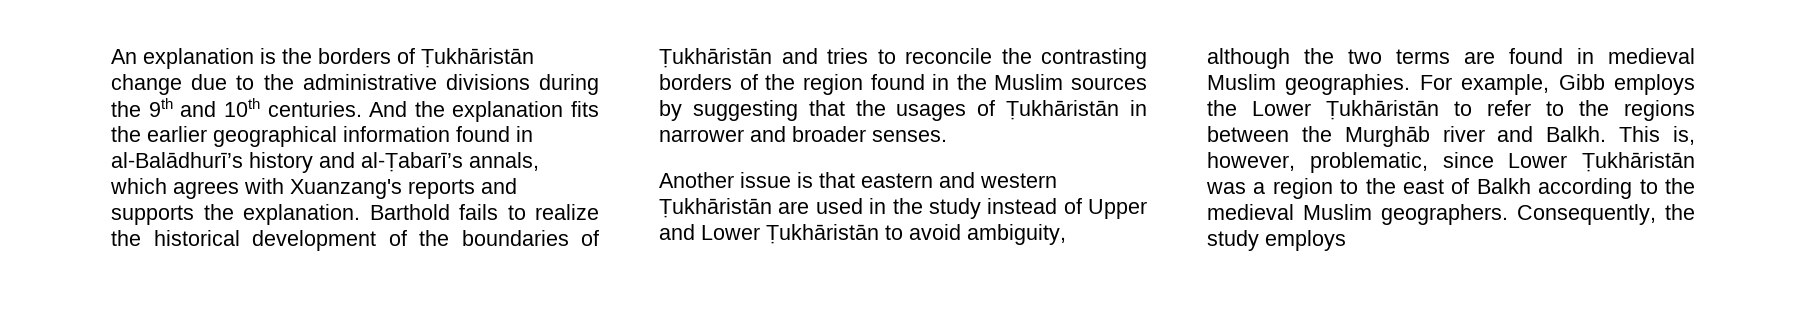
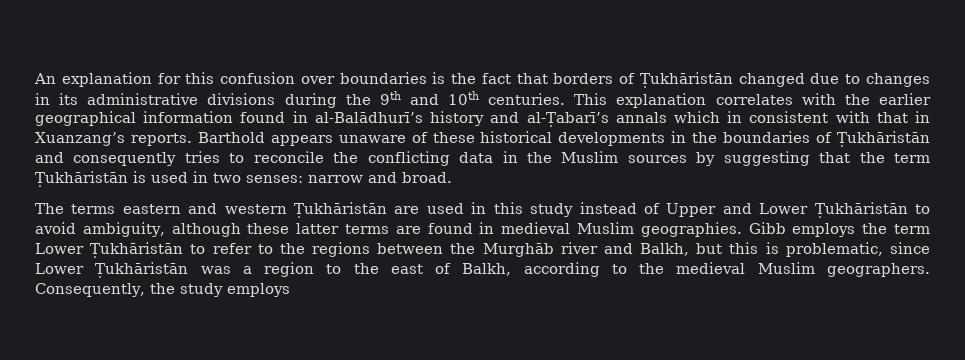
- An explanation is the borders of Ṭukhāristān change due to the administrative divisions during the 9th and 10th centuries.
+ An explanation for this confusion over boundaries is the fact that borders of Ṭukhāristān changed due to changes in its administrative divisions during the 9th and 10th centuries.
- And the explanation fits the earlier geographical information found in al-Balādhurī’s history and al-Ṭabarī’s annals, which agrees with Xuanzang's reports and supports the explanation. Barthold fails to realize the historical development of the boundaries of Ṭukhāristān and tries to reconcile the contrasting borders of the region found in the Muslim sources by suggesting that the usages of Ṭukhāristān in narrower and broader senses.
- Another issue is that eastern and western Ṭukhāristān are used in the study instead of Upper and Lower Ṭukhāristān to avoid ambiguity, although the two terms are found in medieval Muslim geographies.
+ This explanation correlates with the earlier geographical information found in al-Balādhurī’s history and al-Ṭabarī’s annals which in consistent with that in Xuanzang’s reports. Barthold appears unaware of these historical developments in the boundaries of Ṭukhāristān and consequently tries to reconcile the conflicting data in the Muslim sources by suggesting that the term Ṭukhāristān is used in two senses: narrow and broad.
+ The terms eastern and western Ṭukhāristān are used in this study instead of Upper and Lower Ṭukhāristān to avoid ambiguity, although these latter terms are found in medieval Muslim geographies.
- For example, Gibb employs the Lower Ṭukhāristān to refer to the regions between the Murghāb river and Balkh. This is, however, problematic, since Lower Ṭukhāristān was a region to the east of Balkh according to the medieval Muslim geographers.
+ Gibb employs the term Lower Ṭukhāristān to refer to the regions between the Murghāb river and Balkh, but this is problematic, since Lower Ṭukhāristān was a region to the east of Balkh, according to the medieval Muslim geographers.

